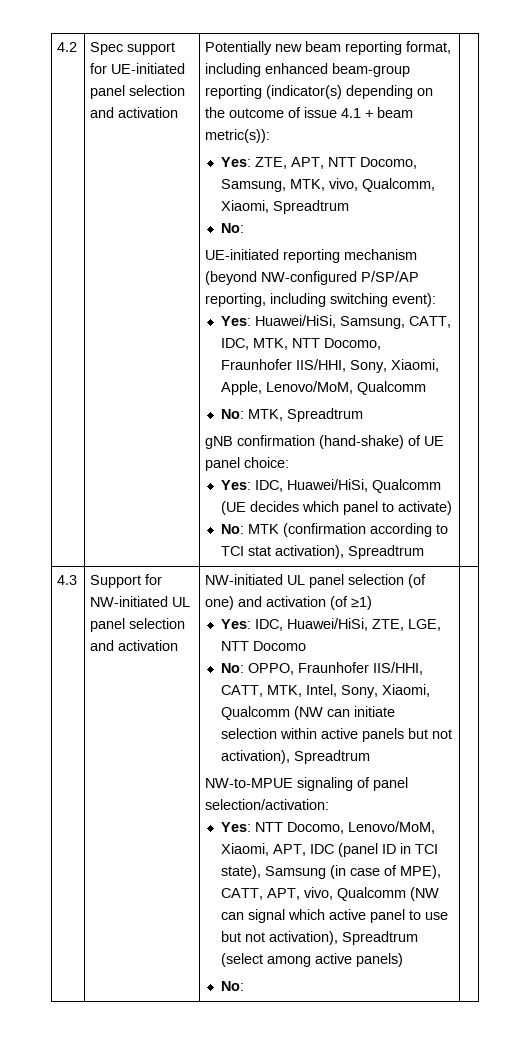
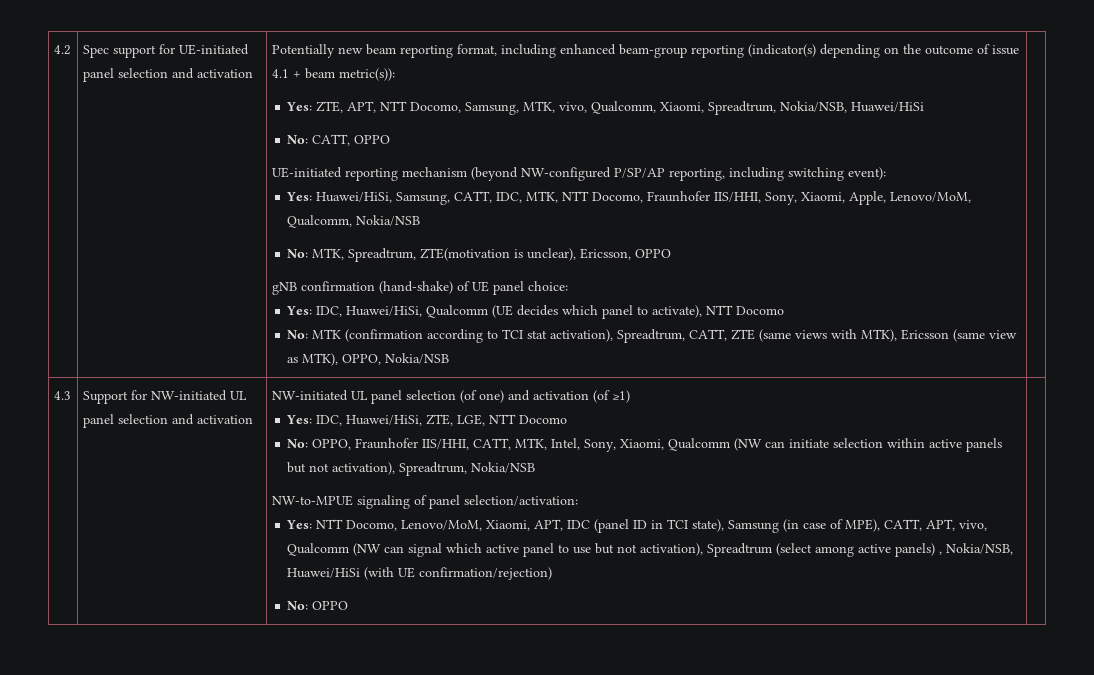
- Yes: ZTE, APT, NTT Docomo, Samsung, MTK, vivo, Qualcomm, Xiaomi, Spreadtrum
- No:
+ Yes: ZTE, APT, NTT Docomo, Samsung, MTK, vivo, Qualcomm, Xiaomi, Spreadtrum, Nokia/NSB, Huawei/HiSi
+ No: CATT, OPPO
- Yes: Huawei/HiSi, Samsung, CATT, IDC, MTK, NTT Docomo, Fraunhofer IIS/HHI, Sony, Xiaomi, Apple, Lenovo/MoM, Qualcomm
+ Yes: Huawei/HiSi, Samsung, CATT, IDC, MTK, NTT Docomo, Fraunhofer IIS/HHI, Sony, Xiaomi, Apple, Lenovo/MoM, Qualcomm, Nokia/NSB
- No: MTK, Spreadtrum
+ No: MTK, Spreadtrum, ZTE(motivation is unclear), Ericsson, OPPO
- Yes: IDC, Huawei/HiSi, Qualcomm (UE decides which panel to activate)
+ Yes: IDC, Huawei/HiSi, Qualcomm (UE decides which panel to activate), NTT Docomo
- No: MTK (confirmation according to TCI stat activation), Spreadtrum
+ No: MTK (confirmation according to TCI stat activation), Spreadtrum, CATT, ZTE (same views with MTK), Ericsson (same view as MTK), OPPO, Nokia/NSB
- No: OPPO, Fraunhofer IIS/HHI, CATT, MTK, Intel, Sony, Xiaomi, Qualcomm (NW can initiate selection within active panels but not activation), Spreadtrum
+ No: OPPO, Fraunhofer IIS/HHI, CATT, MTK, Intel, Sony, Xiaomi, Qualcomm (NW can initiate selection within active panels but not activation), Spreadtrum, Nokia/NSB
- Yes: NTT Docomo, Lenovo/MoM, Xiaomi, APT, IDC (panel ID in TCI state), Samsung (in case of MPE), CATT, APT, vivo, Qualcomm (NW can signal which active panel to use but not activation), Spreadtrum (select among active panels)
- No:
+ Yes: NTT Docomo, Lenovo/MoM, Xiaomi, APT, IDC (panel ID in TCI state), Samsung (in case of MPE), CATT, APT, vivo, Qualcomm (NW can signal which active panel to use but not activation), Spreadtrum (select among active panels) , Nokia/NSB, Huawei/HiSi (with UE confirmation/rejection)
+ No: OPPO

